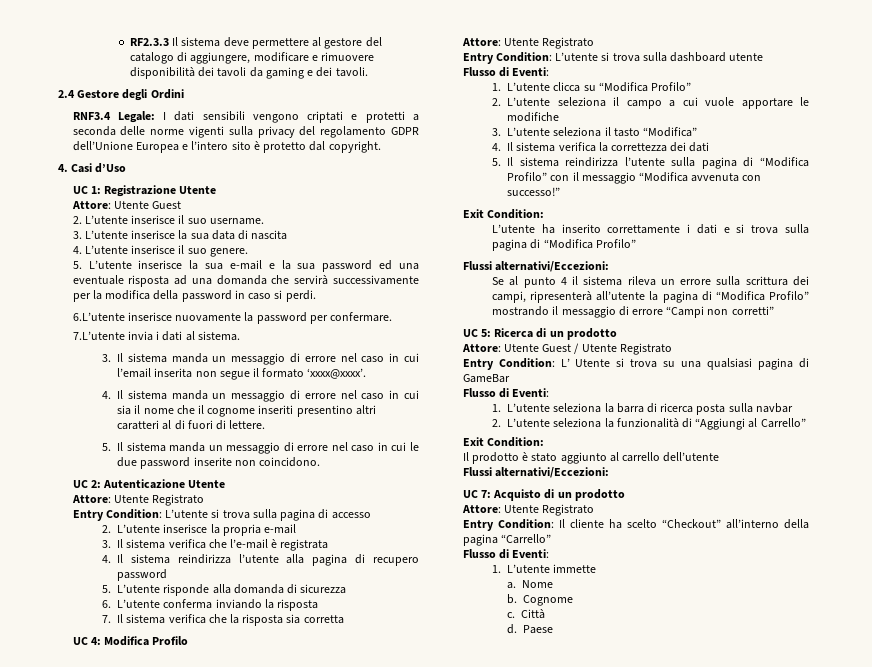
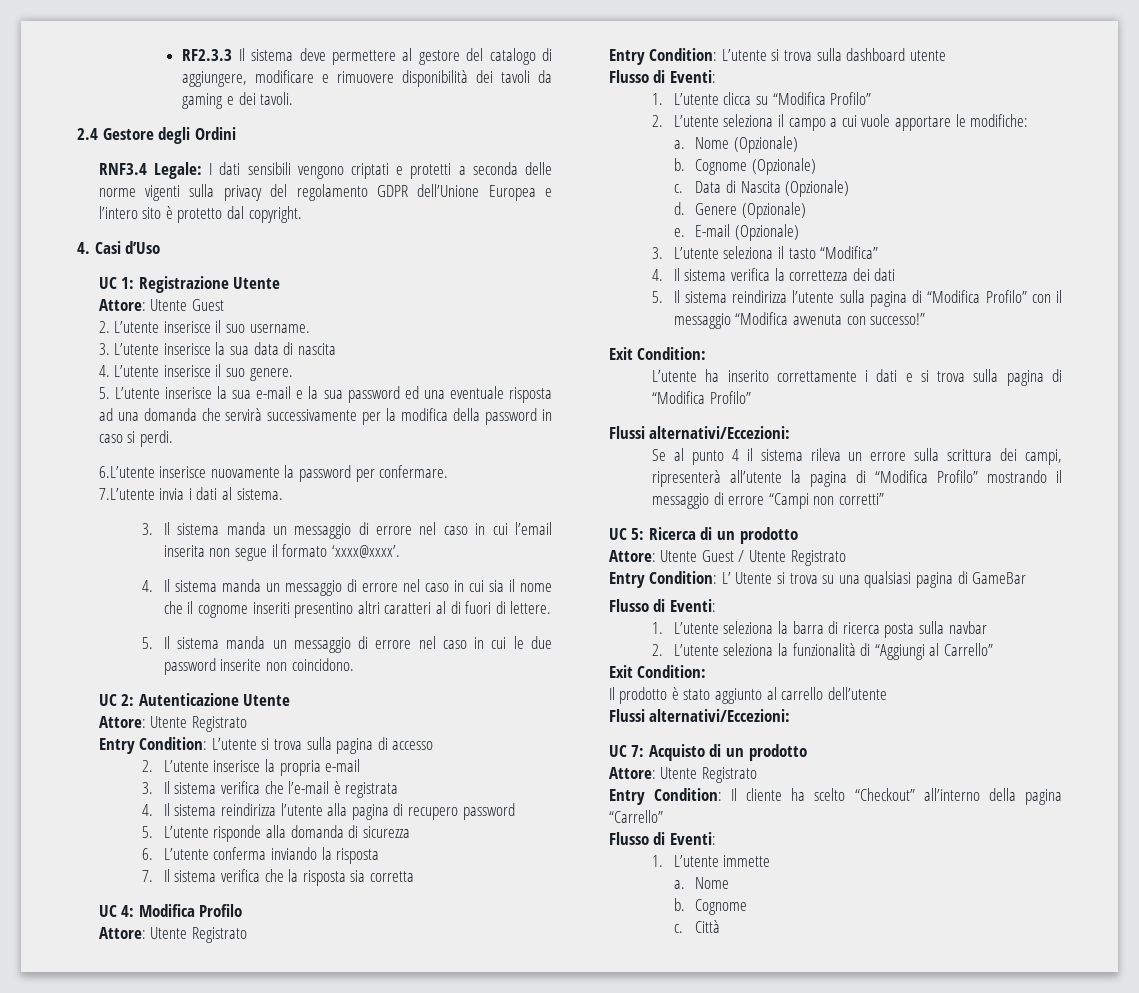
- 2. L’utente seleziona il campo a cui vuole apportare le modifiche
+ 2. L’utente seleziona il campo a cui vuole apportare le modifiche:
+ a. Nome (Opzionale)
+ b. Cognome (Opzionale)
+ c. Data di Nascita (Opzionale)
+ d. Genere (Opzionale)
+ e. E-mail (Opzionale)
- d. Paese

